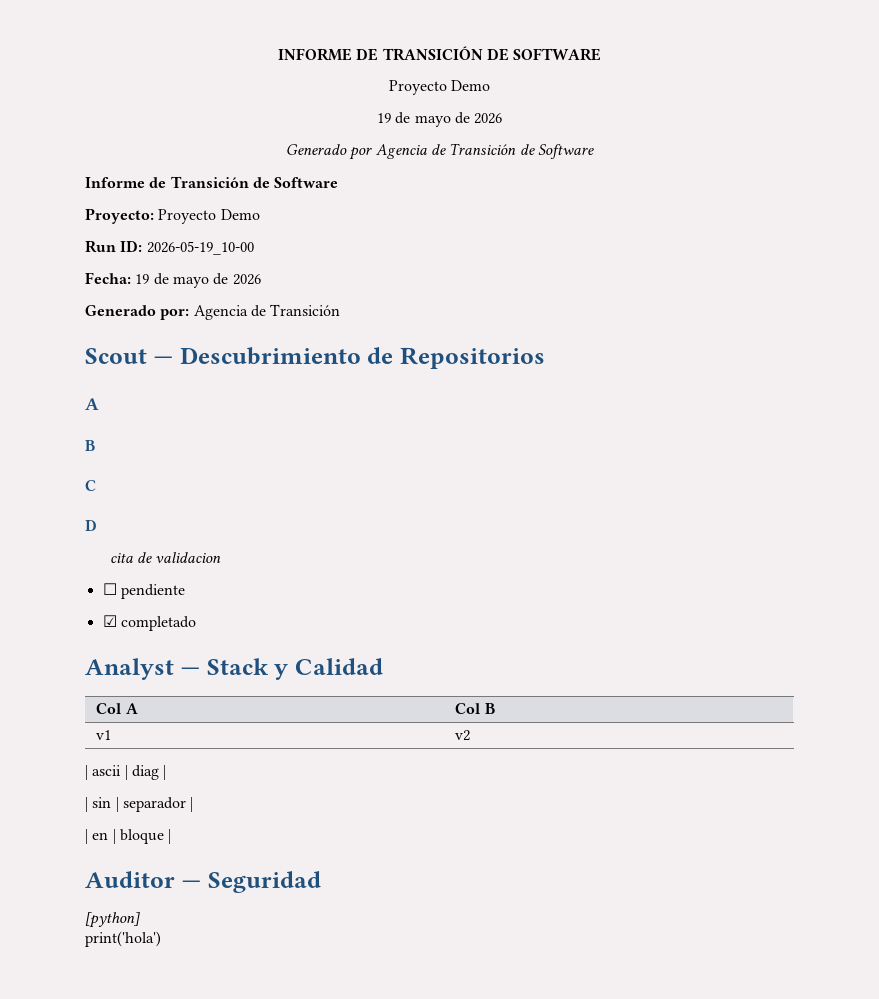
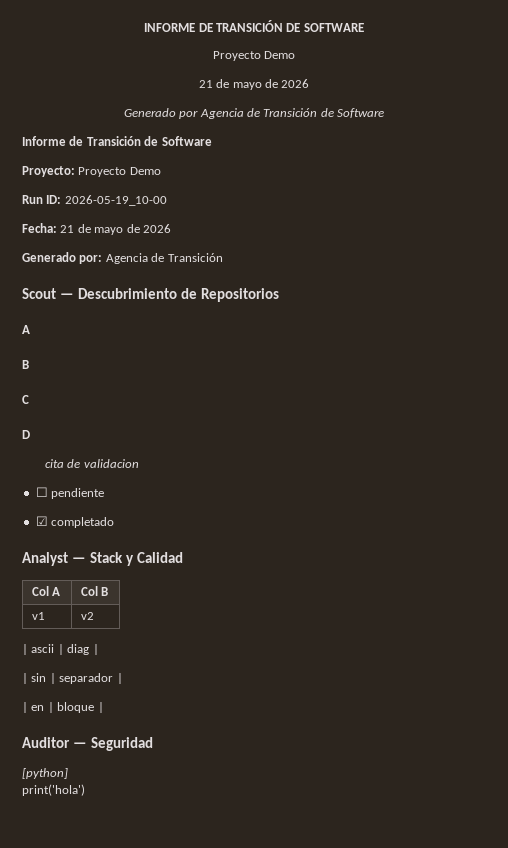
  INFORME DE TRANSICIÓN DE SOFTWARE
  Proyecto Demo
- 19 de mayo de 2026
+ 21 de mayo de 2026
- Fecha: 19 de mayo de 2026
+ Fecha: 21 de mayo de 2026

